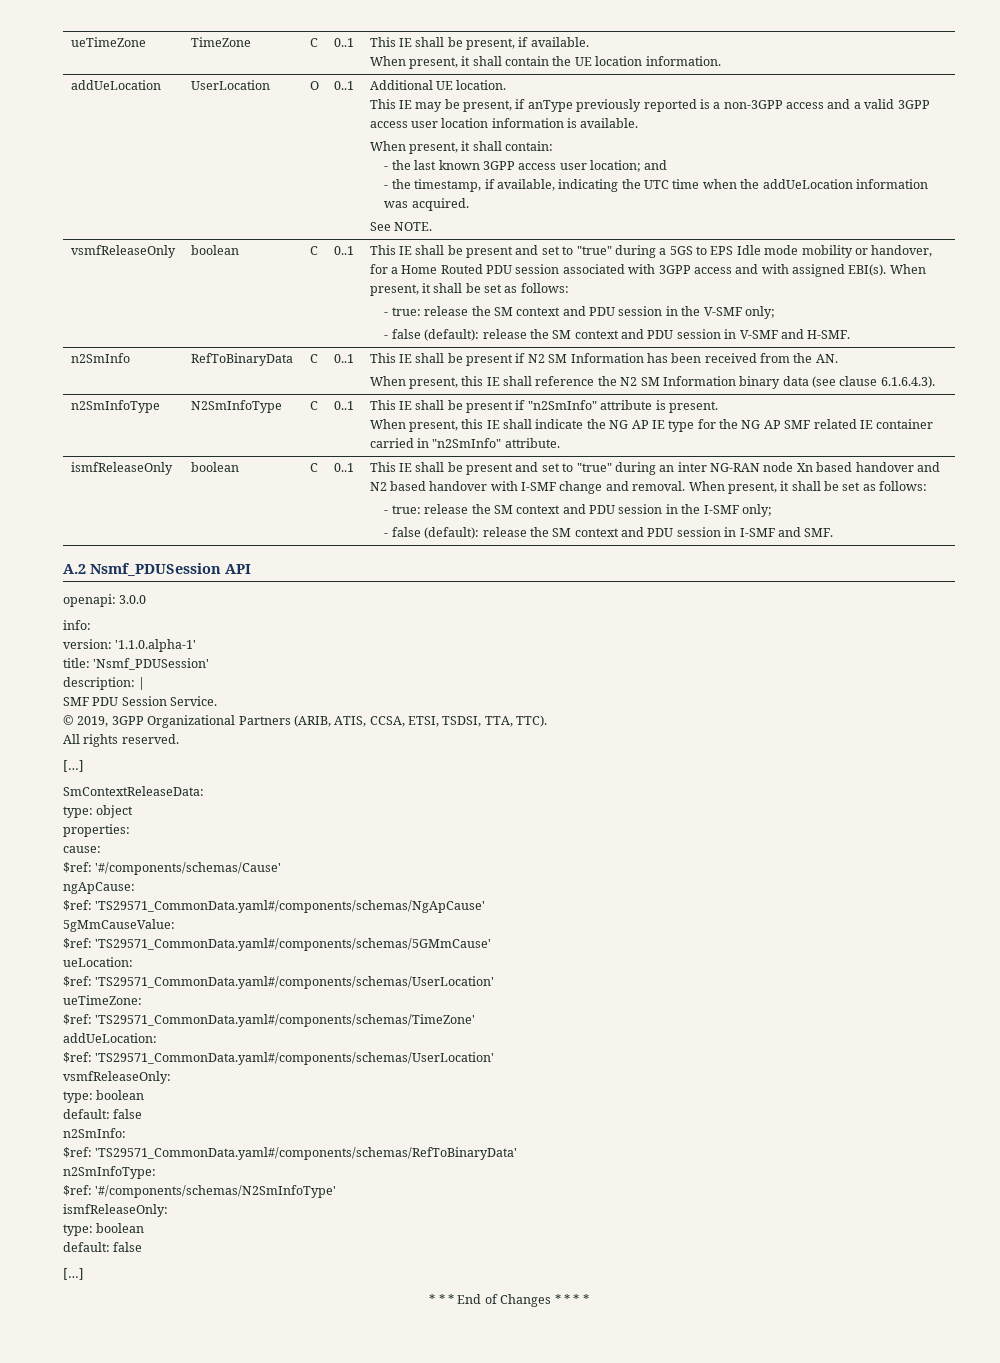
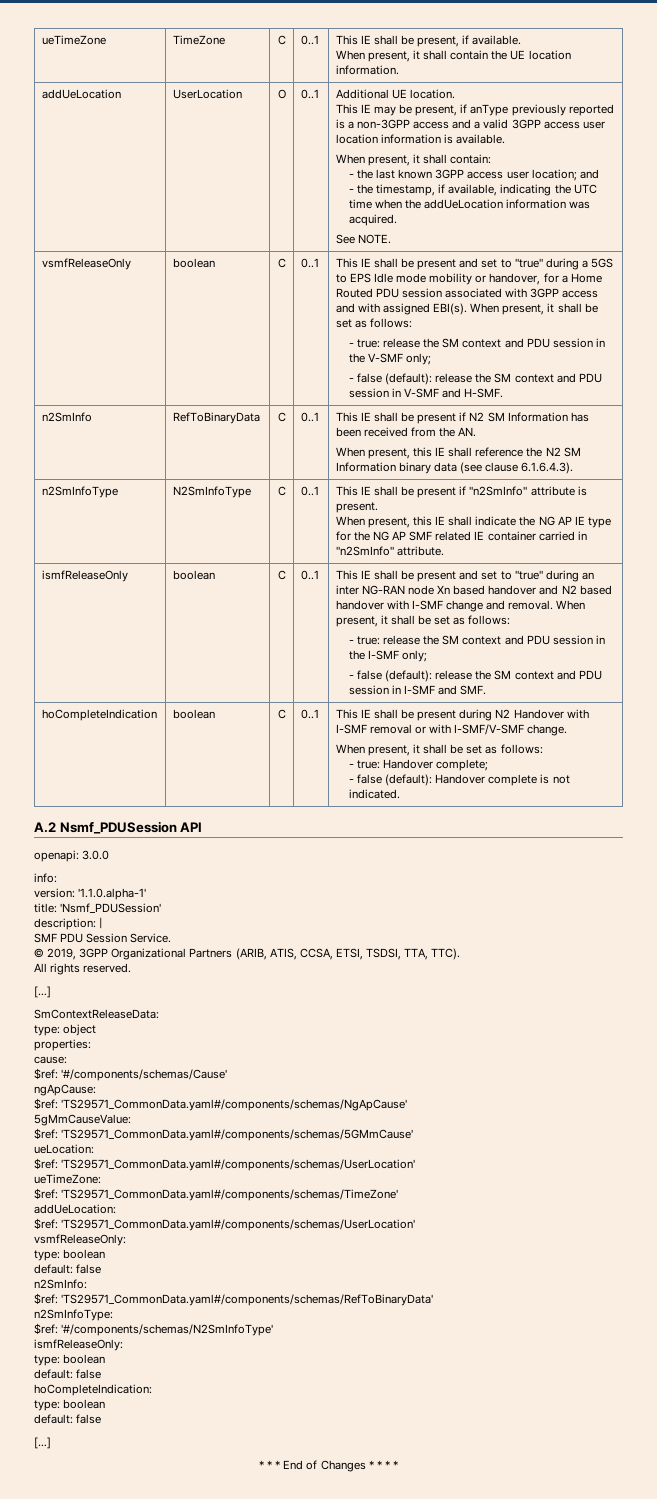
+ hoCompleteIndication | boolean | C | 0..1 | This IE shall be present during N2 Handover with I-SMF removal or with I-SMF/V-SMF change.
+ When present, it shall be set as follows:
+ - true: Handover complete;
+ - false (default): Handover complete is not indicated.
+ hoCompleteIndication:
+ type: boolean
+ default: false

